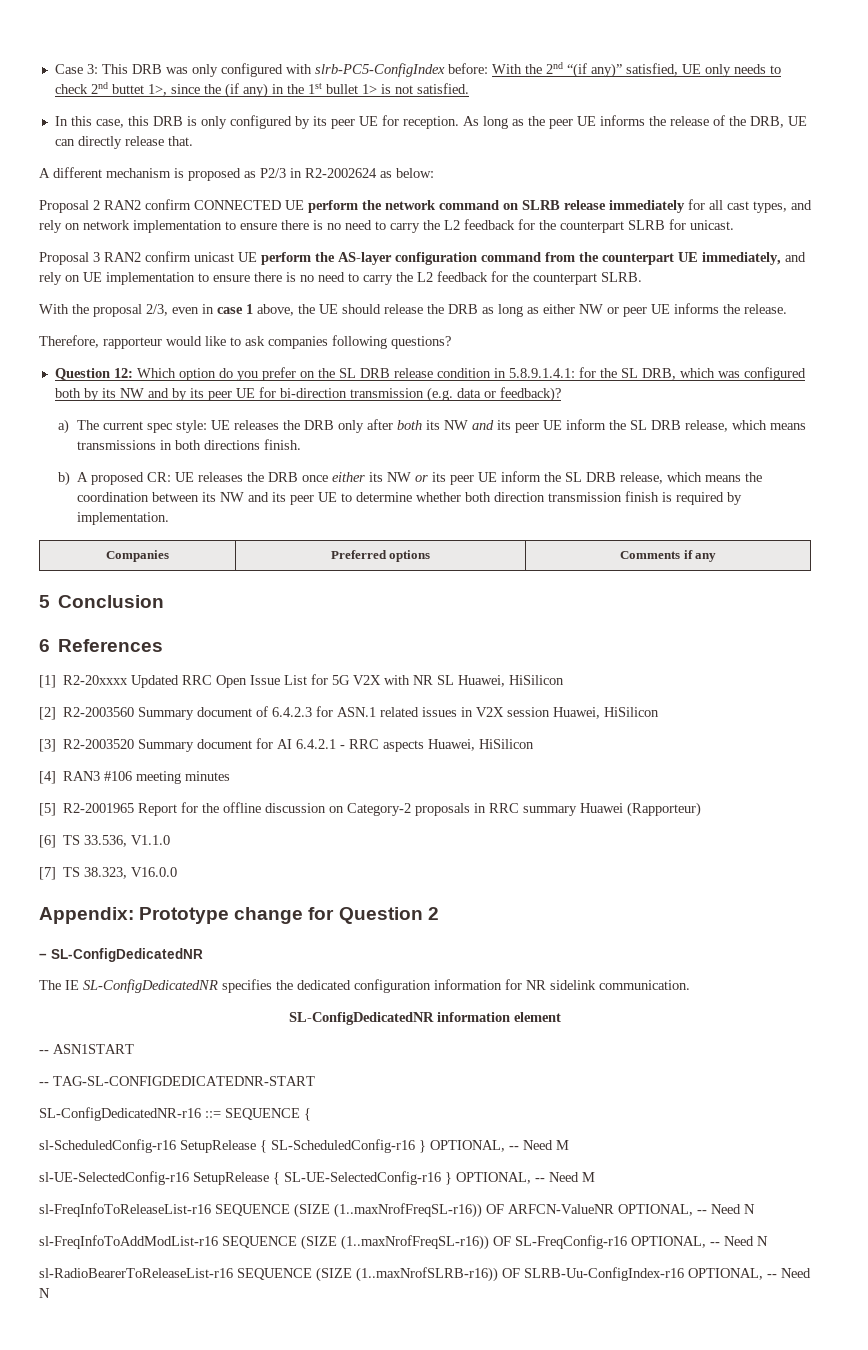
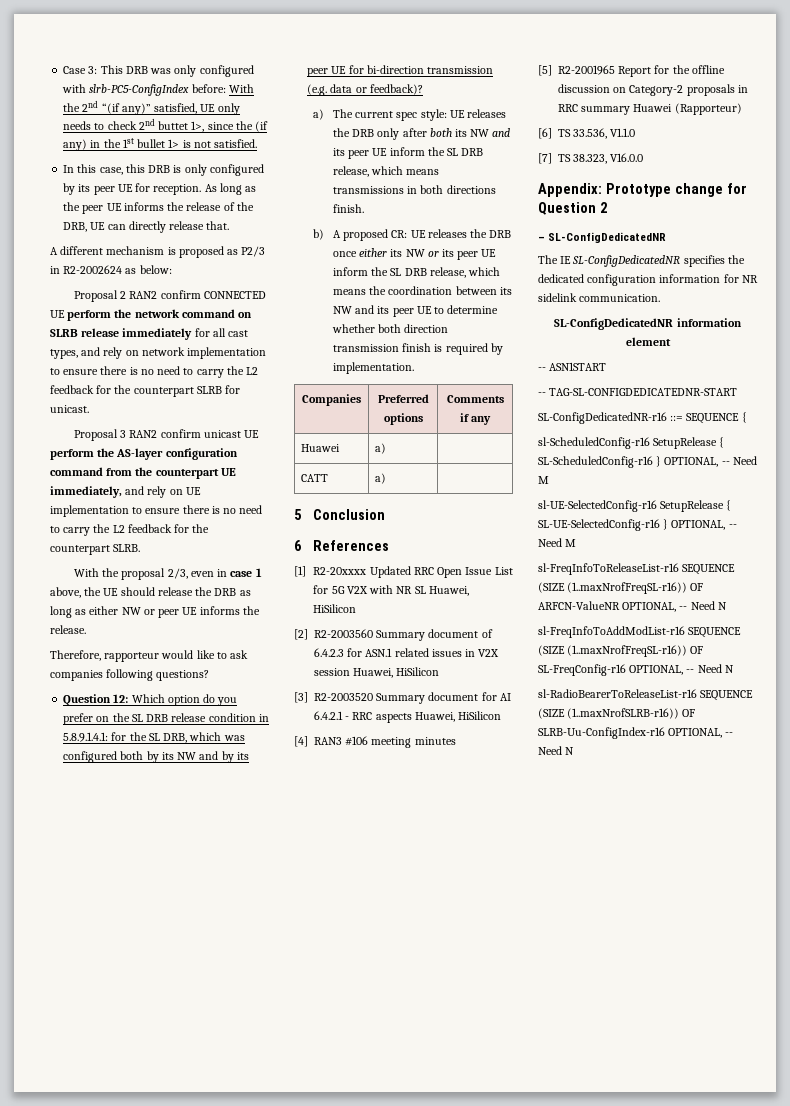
+ Huawei | a) |
+ CATT | a) |

